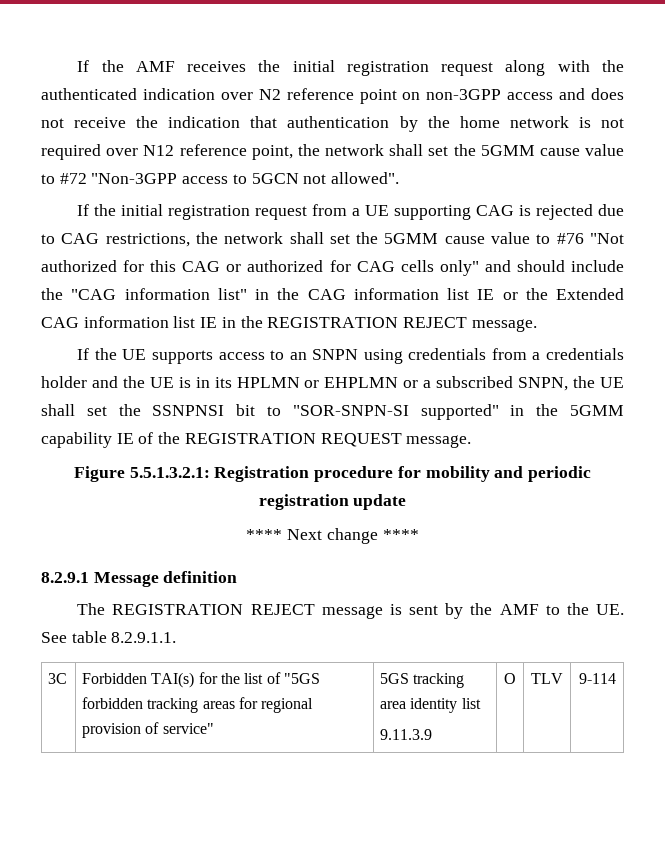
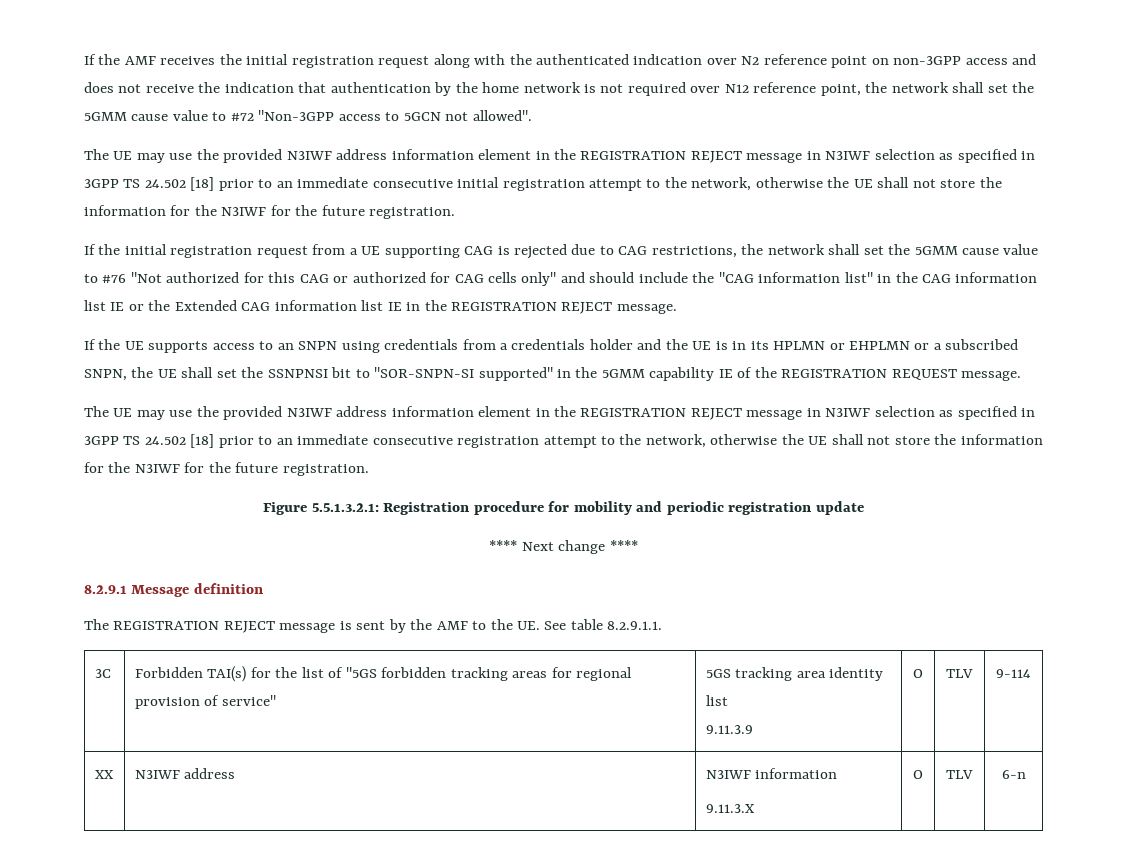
+ The UE may use the provided N3IWF address information element in the REGISTRATION REJECT message in N3IWF selection as specified in 3GPP TS 24.502 [18] prior to an immediate consecutive initial registration attempt to the network, otherwise the UE shall not store the information for the N3IWF for the future registration.
+ The UE may use the provided N3IWF address information element in the REGISTRATION REJECT message in N3IWF selection as specified in 3GPP TS 24.502 [18] prior to an immediate consecutive registration attempt to the network, otherwise the UE shall not store the information for the N3IWF for the future registration.
+ XX | N3IWF address | N3IWF information
+ 9.11.3.X | O | TLV | 6-n

